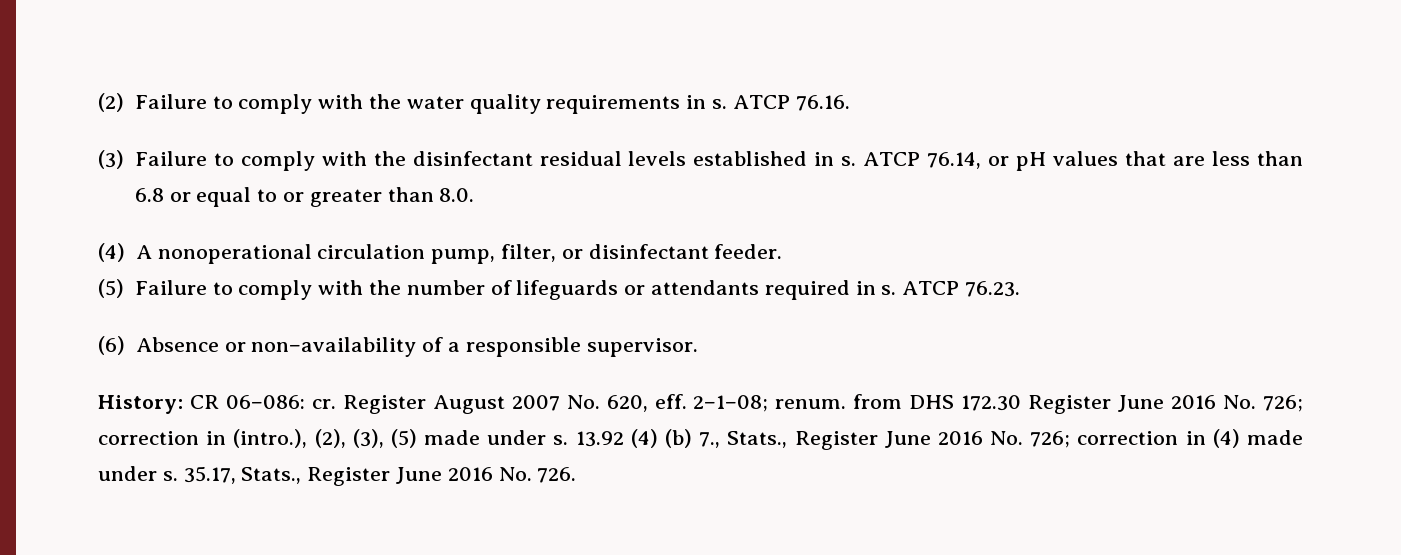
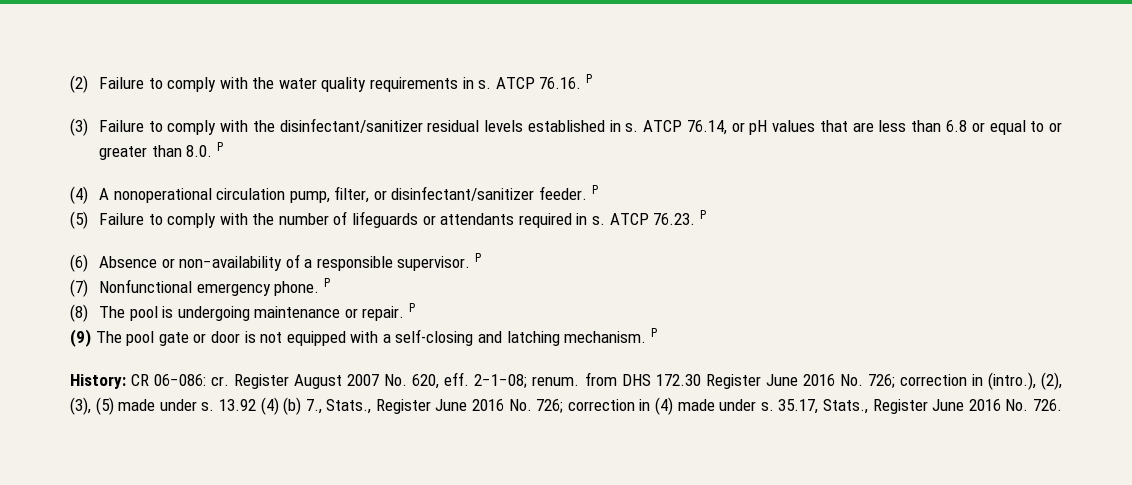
- ATCP 76.16.
+ ATCP 76.16. P
- (3) Failure to comply with the disinfectant residual levels established in s.
+ (3) Failure to comply with the disinfectant/sanitizer residual levels established in s.
- ATCP 76.14, or pH values that are less than 6.8 or equal to or greater than 8.0.
+ ATCP 76.14, or pH values that are less than 6.8 or equal to or greater than 8.0. P
- (4) A nonoperational circulation pump, filter, or disinfectant feeder.
+ (4) A nonoperational circulation pump, filter, or disinfectant/sanitizer feeder. P
- ATCP 76.23.
+ ATCP 76.23. P
- (6) Absence or non−availability of a responsible supervisor.
+ (6) Absence or non−availability of a responsible supervisor. P
+ (7) Nonfunctional emergency phone. P
+ (8) The pool is undergoing maintenance or repair. P
+ (9) The pool gate or door is not equipped with a self-closing and latching mechanism. P

